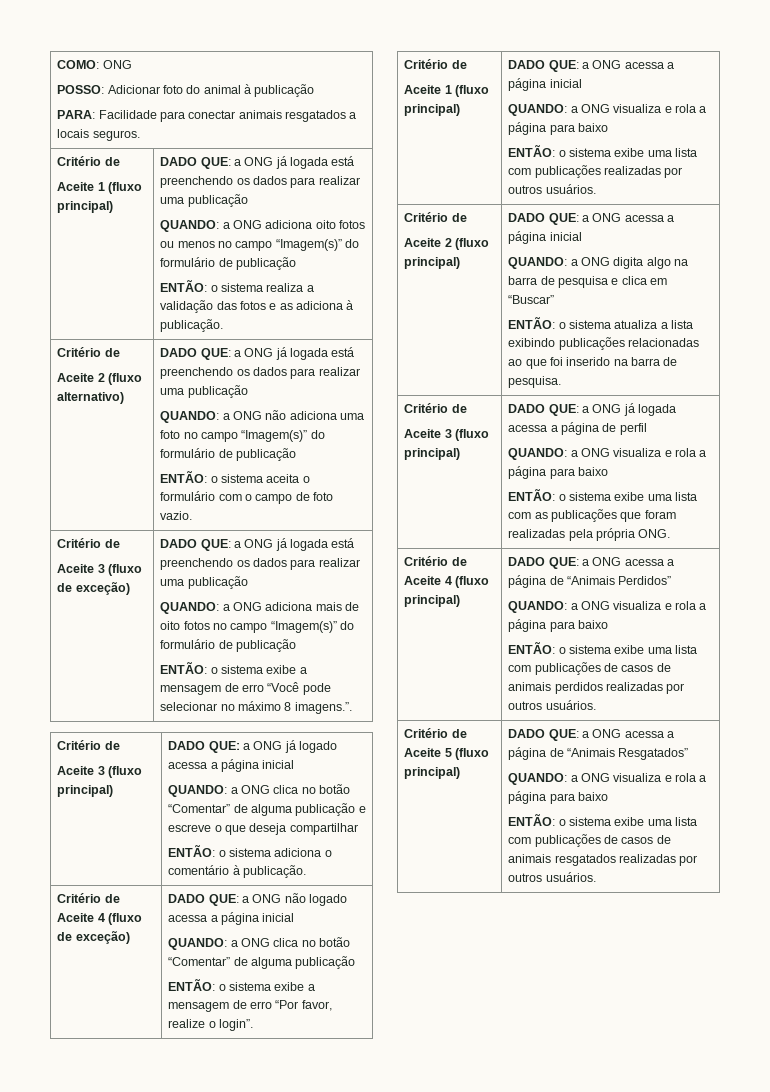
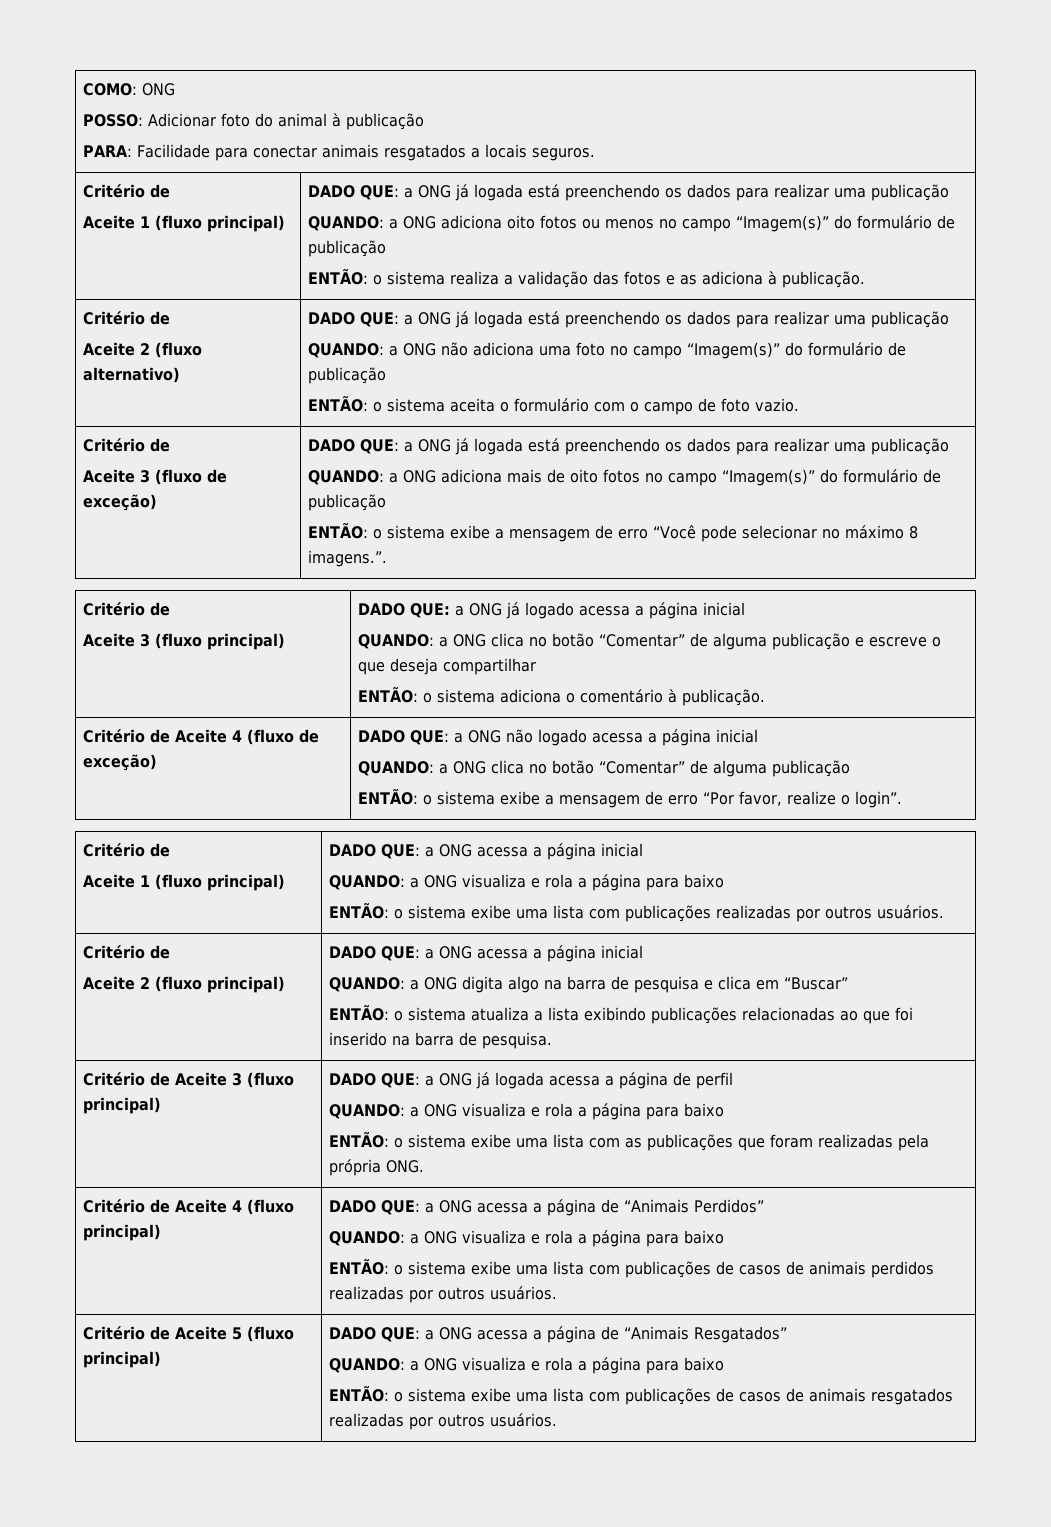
  ENTÃO: o sistema atualiza a lista exibindo publicações relacionadas ao que foi inserido na barra de pesquisa.
- Critério de
- Aceite 3 (fluxo principal)
+ Critério de Aceite 3 (fluxo principal)

